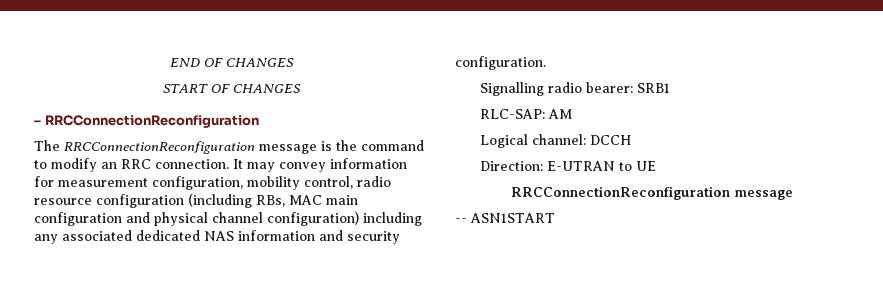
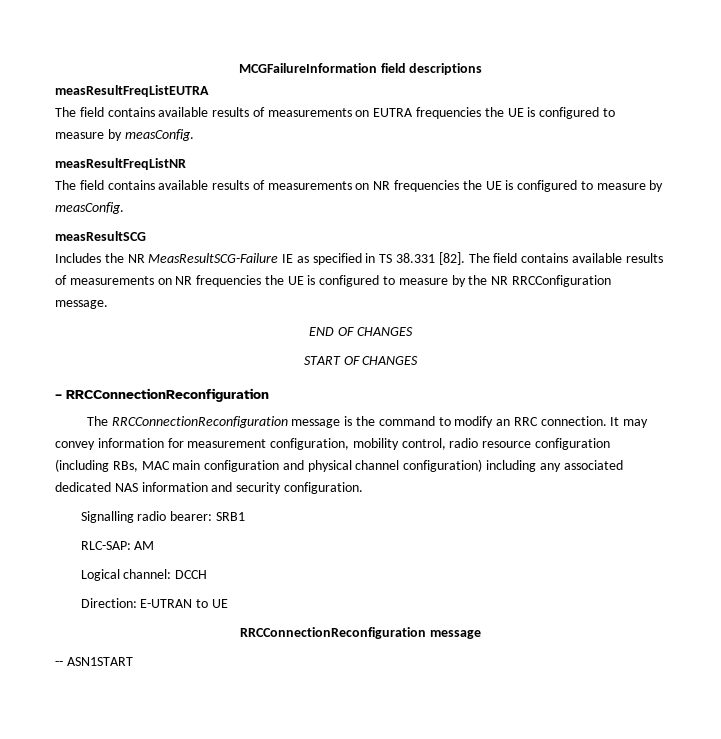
+ MCGFailureInformation field descriptions
+ measResultFreqListEUTRA
+ The field contains available results of measurements on EUTRA frequencies the UE is configured to measure by measConfig.
+ measResultFreqListNR
+ The field contains available results of measurements on NR frequencies the UE is configured to measure by measConfig.
+ measResultSCG
+ Includes the NR MeasResultSCG-Failure IE as specified in TS 38.331 [82]. The field contains available results of measurements on NR frequencies the UE is configured to measure by the NR RRCConfiguration message.

